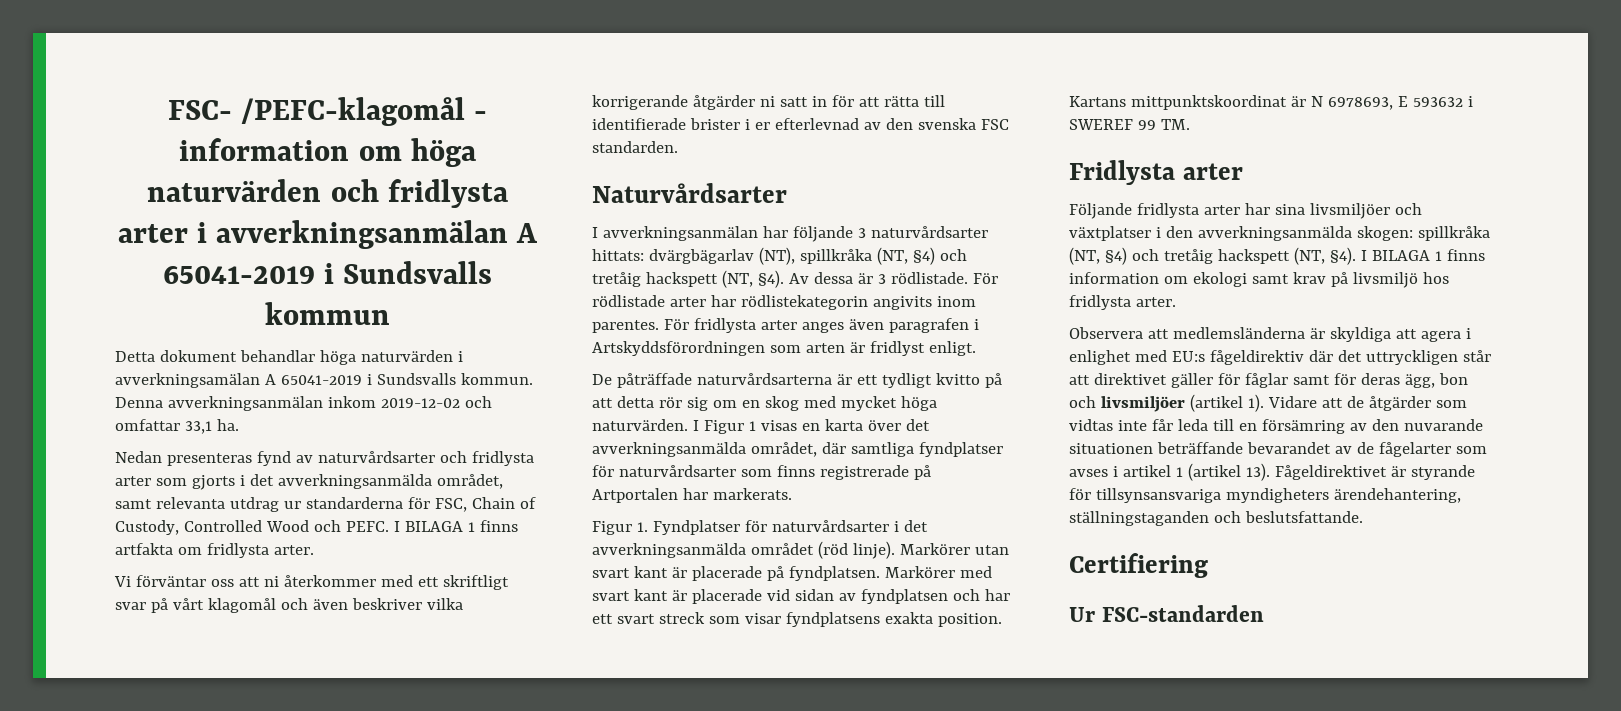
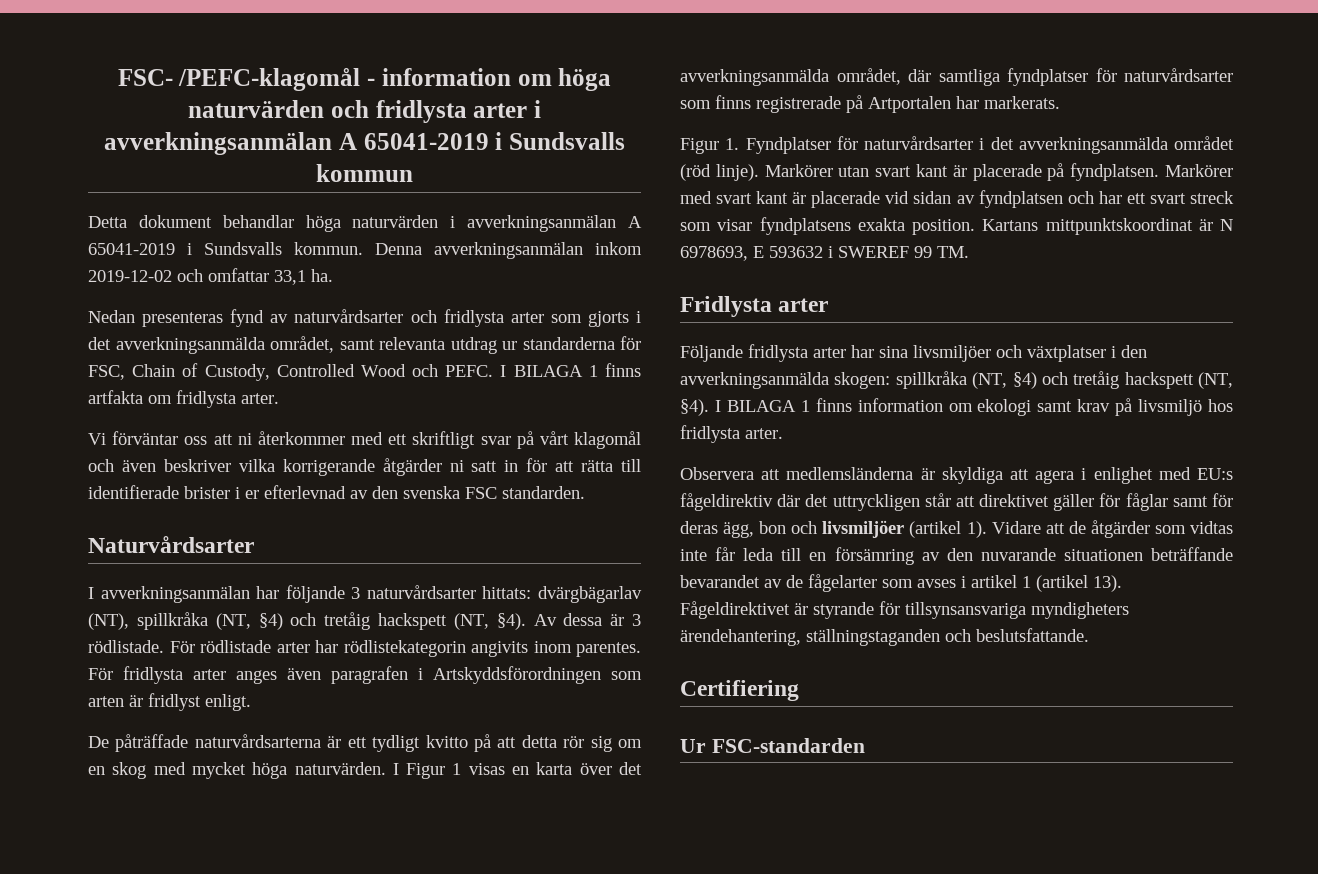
- Detta dokument behandlar höga naturvärden i avverkningsamälan A 65041-2019 i Sundsvalls kommun.
+ Detta dokument behandlar höga naturvärden i avverkningsanmälan A 65041-2019 i Sundsvalls kommun.

